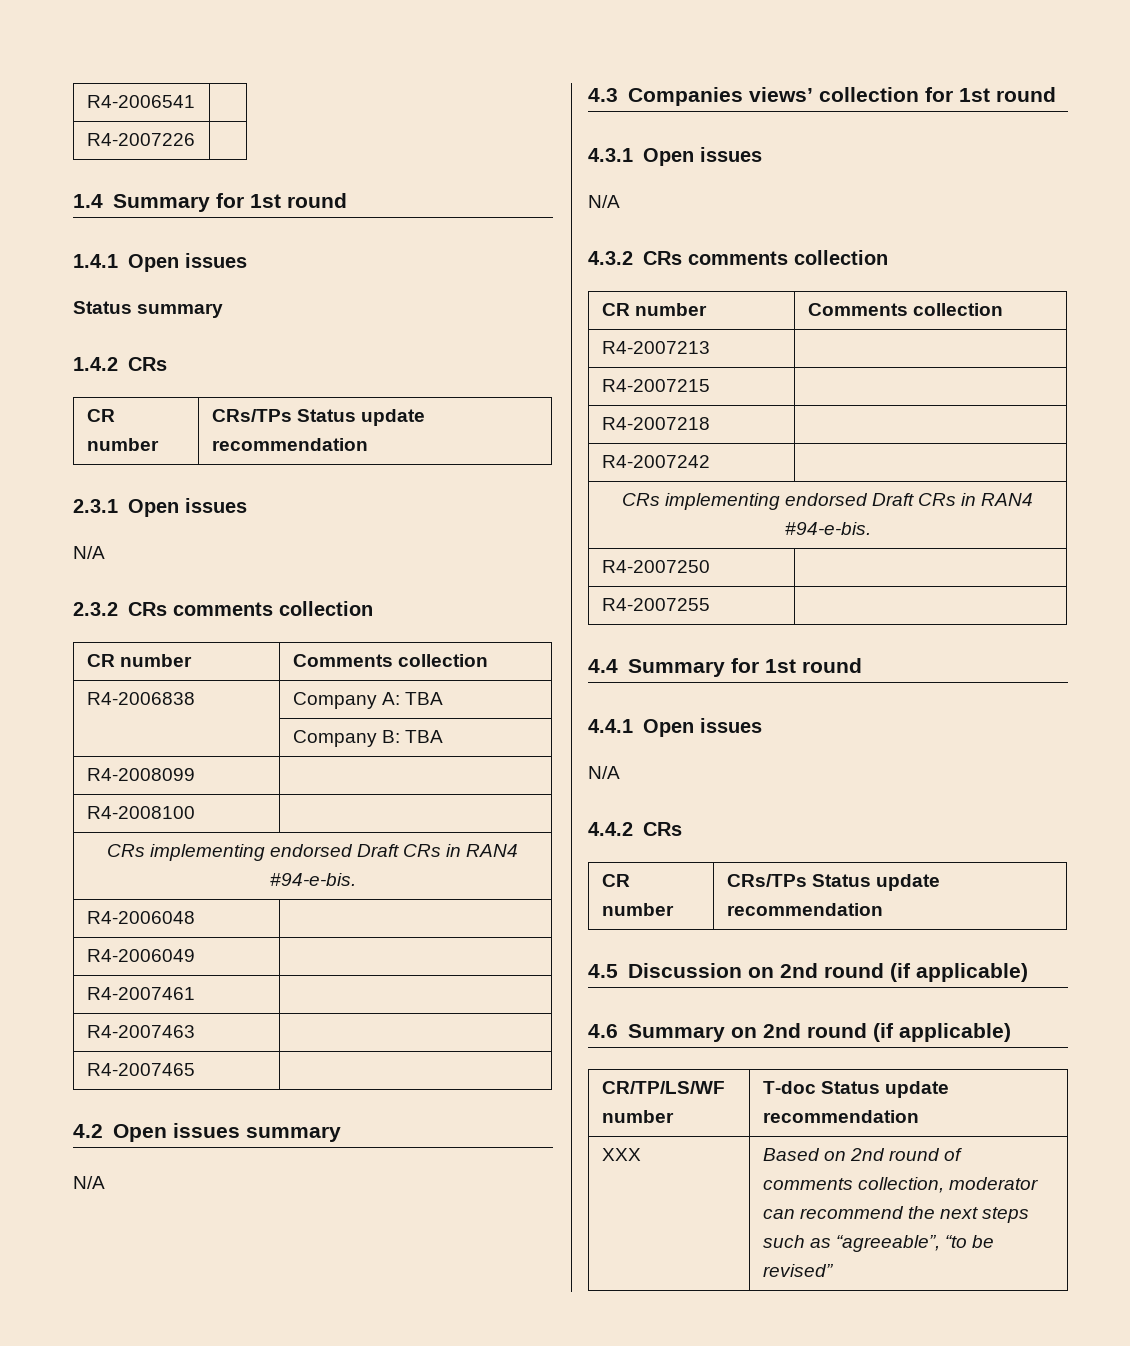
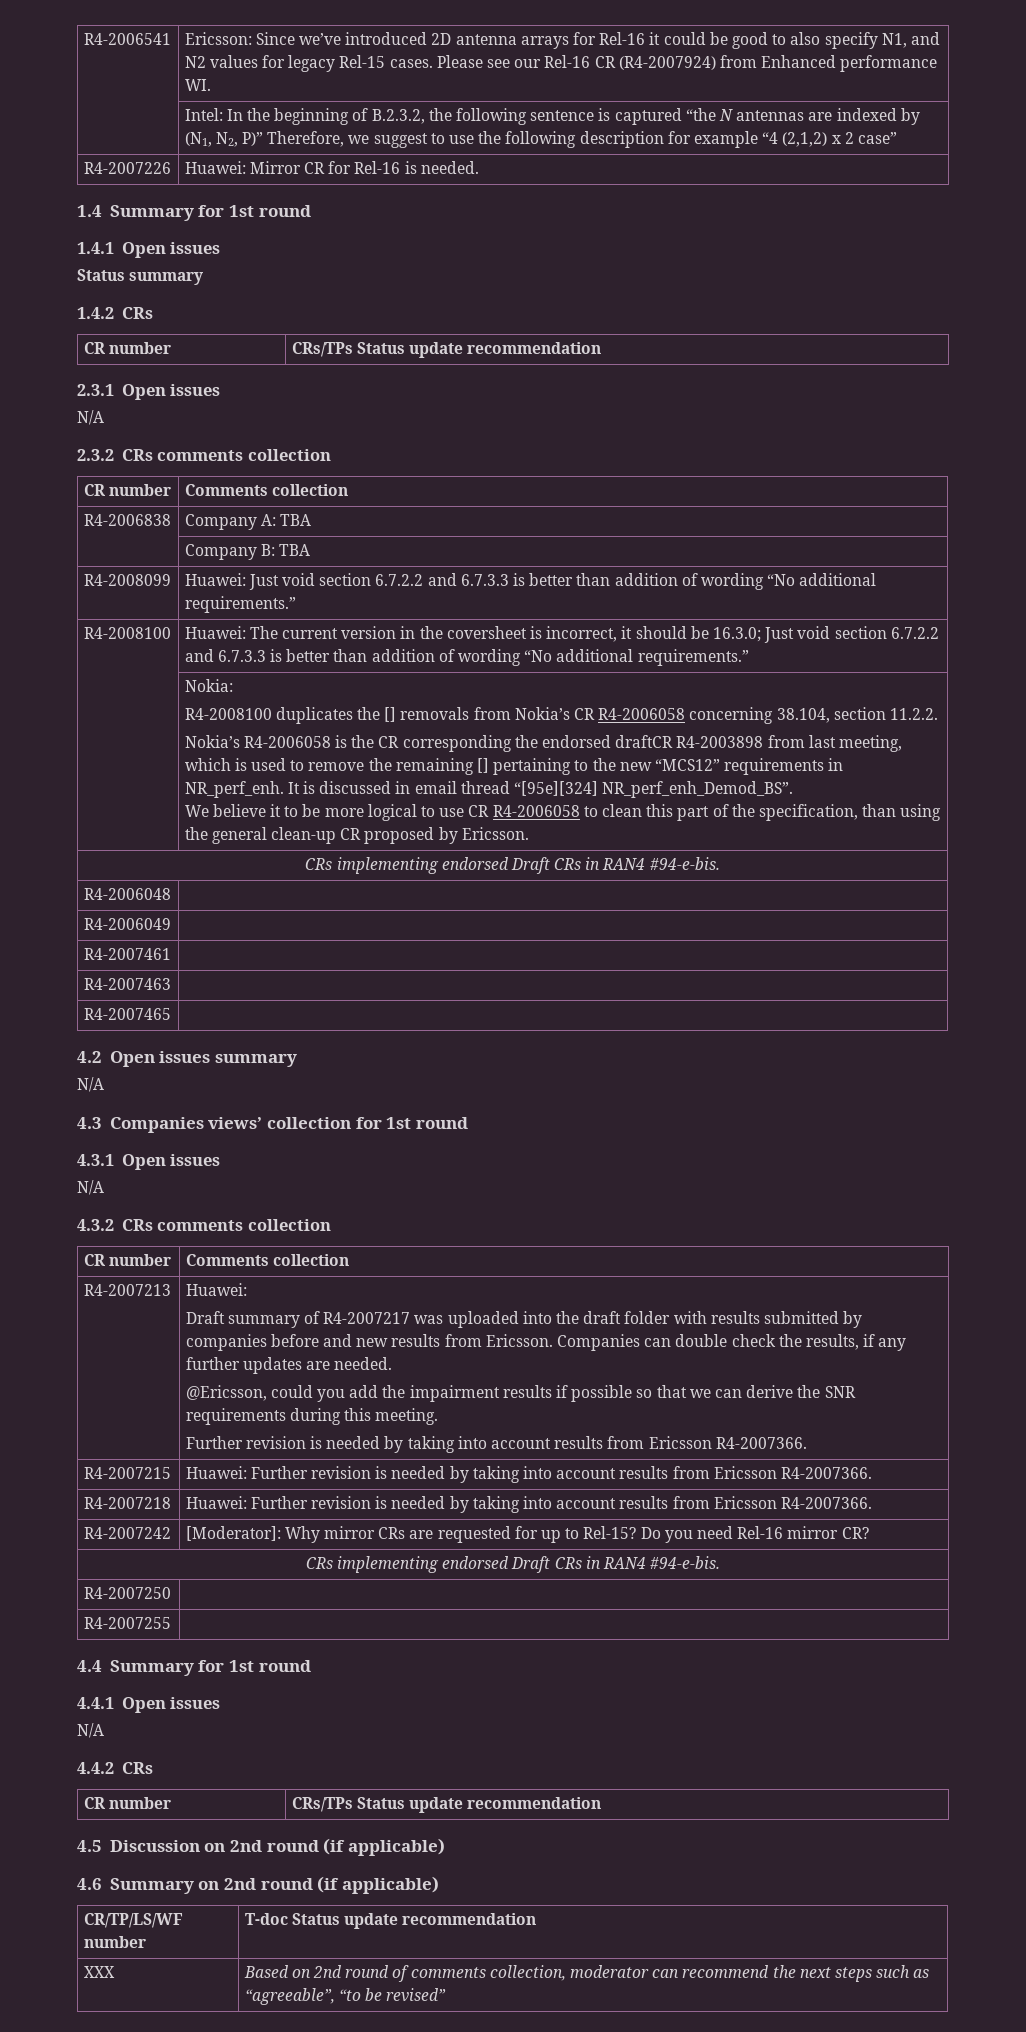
- R4-2006541 |
- R4-2007226 |
+ R4-2006541 | Ericsson: Since we’ve introduced 2D antenna arrays for Rel-16 it could be good to also specify N1, and N2 values for legacy Rel-15 cases. Please see our Rel-16 CR (R4-2007924) from Enhanced performance WI.
+ | Intel: In the beginning of B.2.3.2, the following sentence is captured “the N antennas are indexed by (N1, N2, P)” Therefore, we suggest to use the following description for example “4 (2,1,2) x 2 case”
+ R4-2007226 | Huawei: Mirror CR for Rel-16 is needed.
- R4-2008099 |
- R4-2008100 |
+ R4-2008099 | Huawei: Just void section 6.7.2.2 and 6.7.3.3 is better than addition of wording “No additional requirements.”
+ R4-2008100 | Huawei: The current version in the coversheet is incorrect, it should be 16.3.0; Just void section 6.7.2.2 and 6.7.3.3 is better than addition of wording “No additional requirements.”
+ | Nokia:
+ R4-2008100 duplicates the [] removals from Nokia’s CR R4-2006058 concerning 38.104, section 11.2.2.
+ Nokia’s R4-2006058 is the CR corresponding the endorsed draftCR R4-2003898 from last meeting, which is used to remove the remaining [] pertaining to the new “MCS12” requirements in NR_perf_enh. It is discussed in email thread “[95e][324] NR_perf_enh_Demod_BS”.
+ We believe it to be more logical to use CR R4-2006058 to clean this part of the specification, than using the general clean-up CR proposed by Ericsson.
- R4-2007213 |
- R4-2007215 |
- R4-2007218 |
- R4-2007242 |
+ R4-2007213 | Huawei:
+ Draft summary of R4-2007217 was uploaded into the draft folder with results submitted by companies before and new results from Ericsson. Companies can double check the results, if any further updates are needed.
+ @Ericsson, could you add the impairment results if possible so that we can derive the SNR requirements during this meeting.
+ Further revision is needed by taking into account results from Ericsson R4-2007366.
+ R4-2007215 | Huawei: Further revision is needed by taking into account results from Ericsson R4-2007366.
+ R4-2007218 | Huawei: Further revision is needed by taking into account results from Ericsson R4-2007366.
+ R4-2007242 | [Moderator]: Why mirror CRs are requested for up to Rel-15? Do you need Rel-16 mirror CR?

